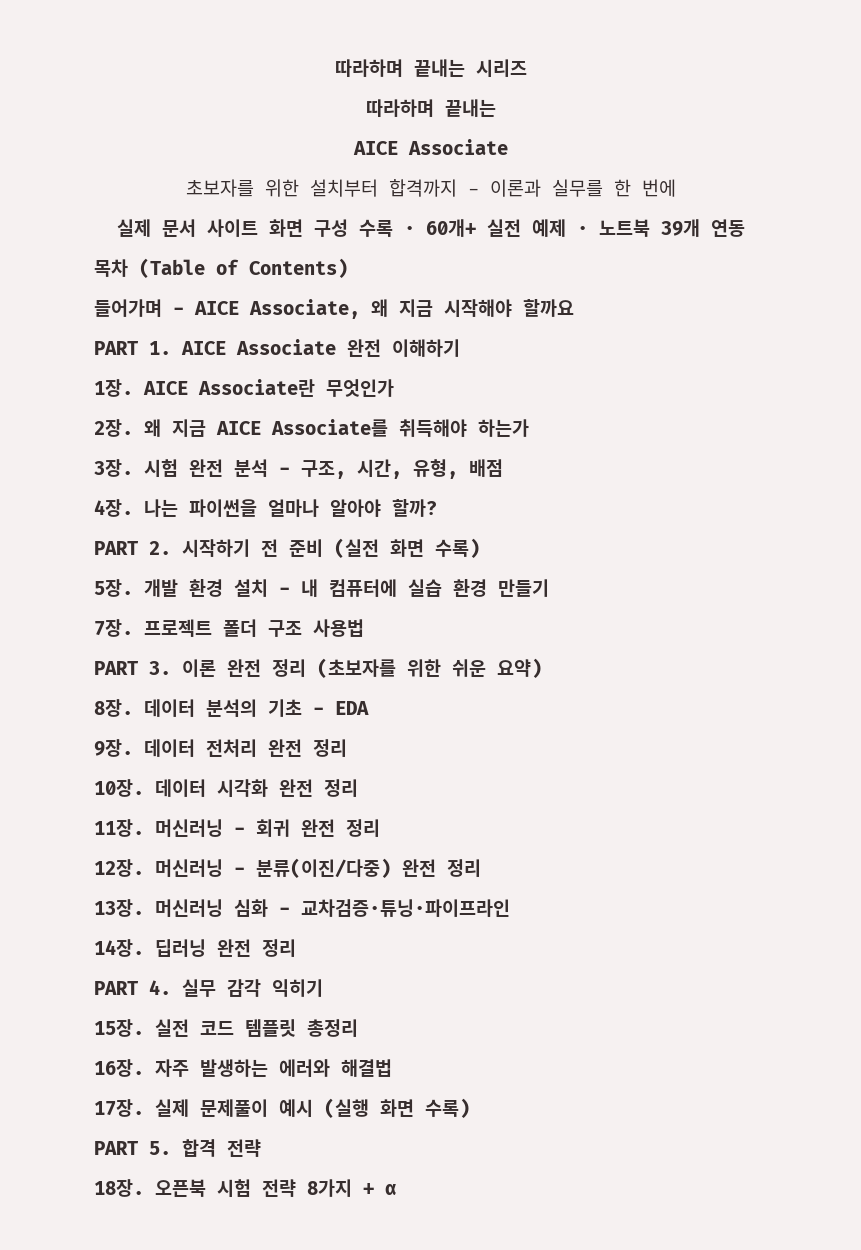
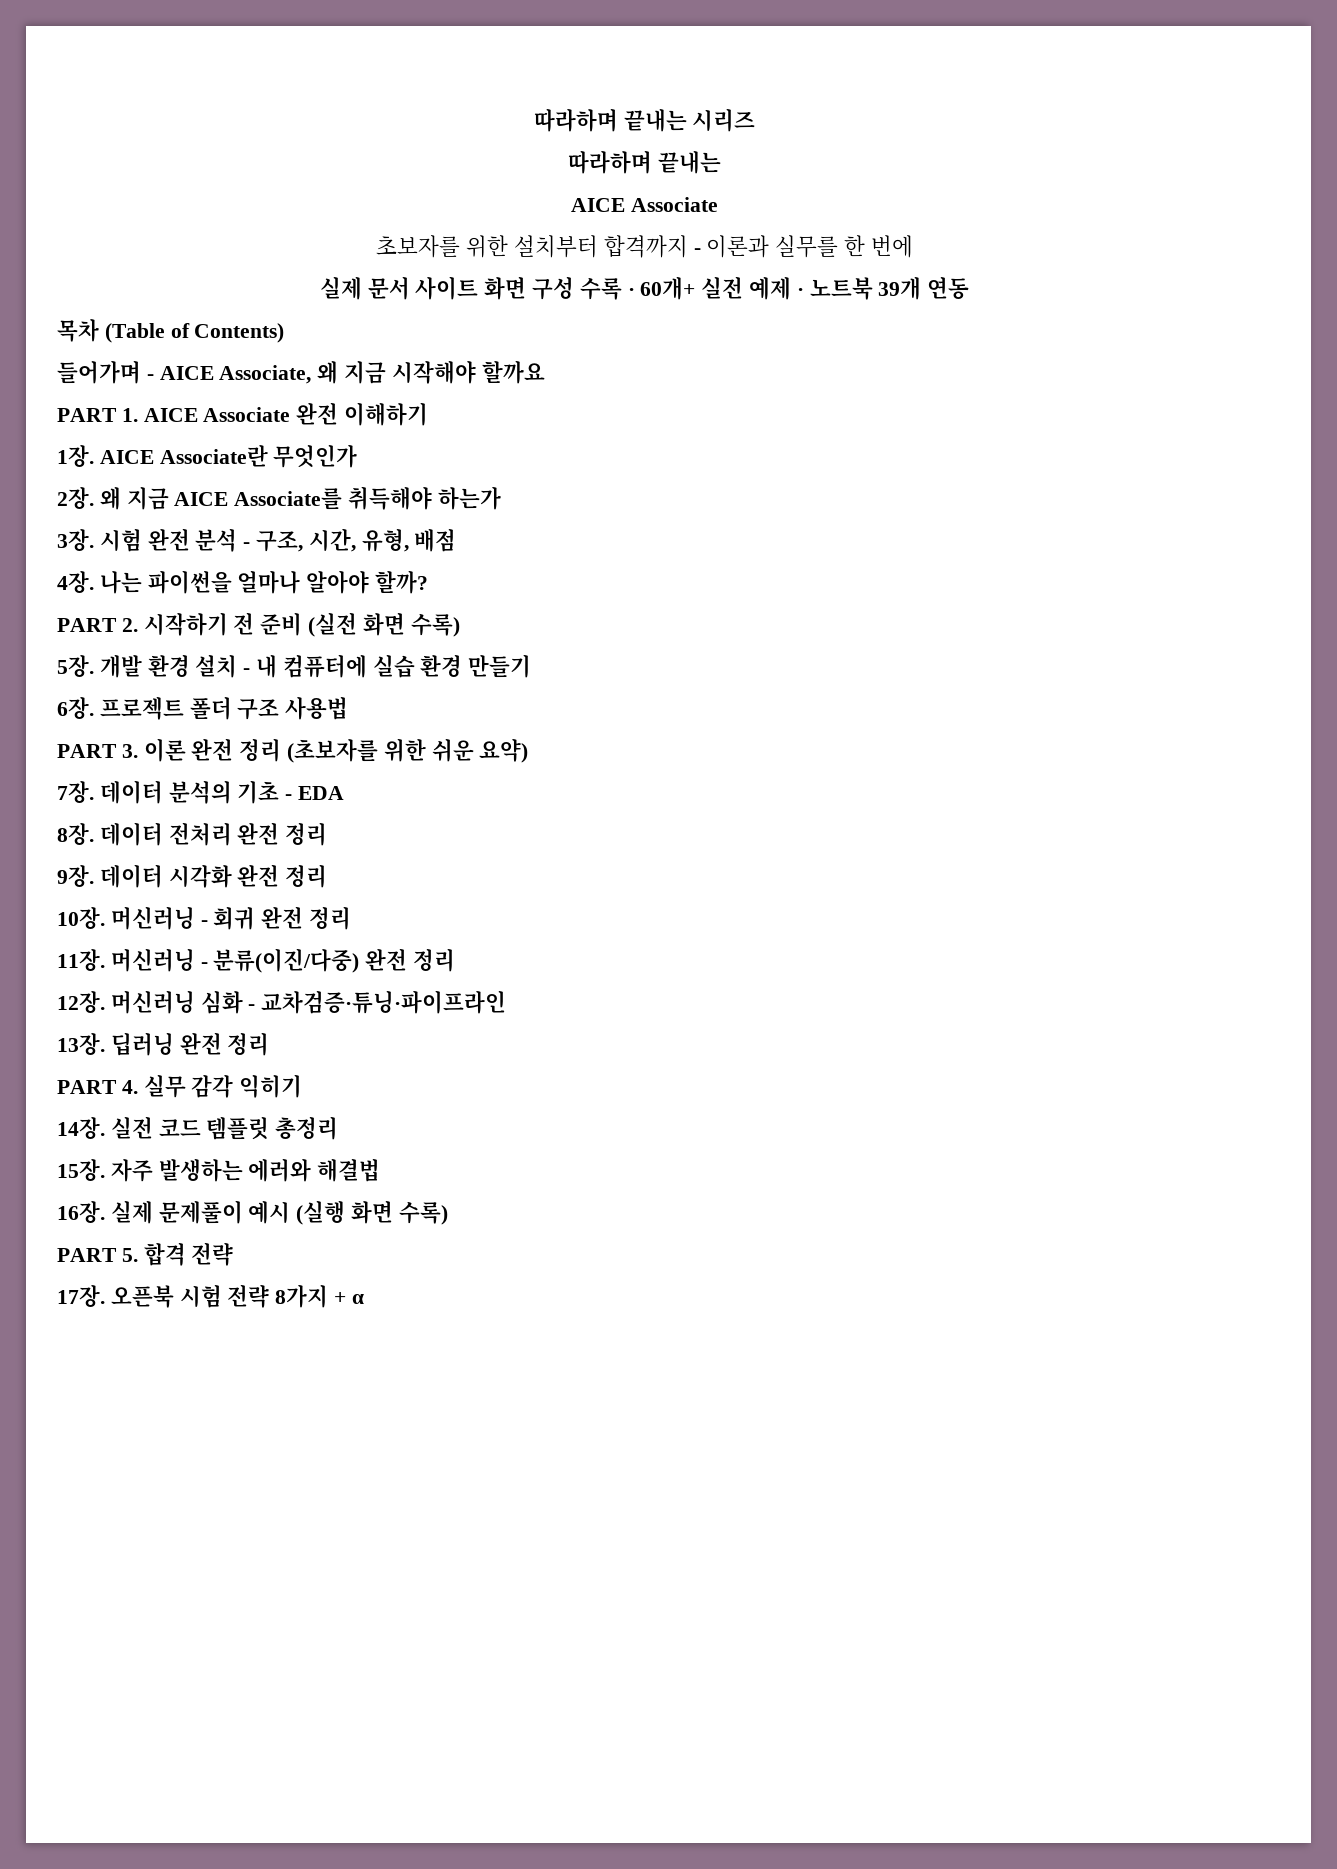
- 7장.
+ 6장.
- 8장.
+ 7장.
- 9장.
+ 8장.
- 10장.
+ 9장.
+ 10장. 머신러닝 - 회귀 완전 정리
- 머신러닝 - 회귀 완전 정리
+ 머신러닝 - 분류(이진/다중) 완전 정리
- 머신러닝 - 분류(이진/다중) 완전 정리
- 13장. 머신러닝 심화 - 교차검증·튜닝·파이프라인
+ 머신러닝 심화 - 교차검증·튜닝·파이프라인
- 14장.
+ 13장.
- 15장.
+ 14장.
- 16장.
+ 15장.
- 17장.
+ 16장.
- 18장.
+ 17장.

